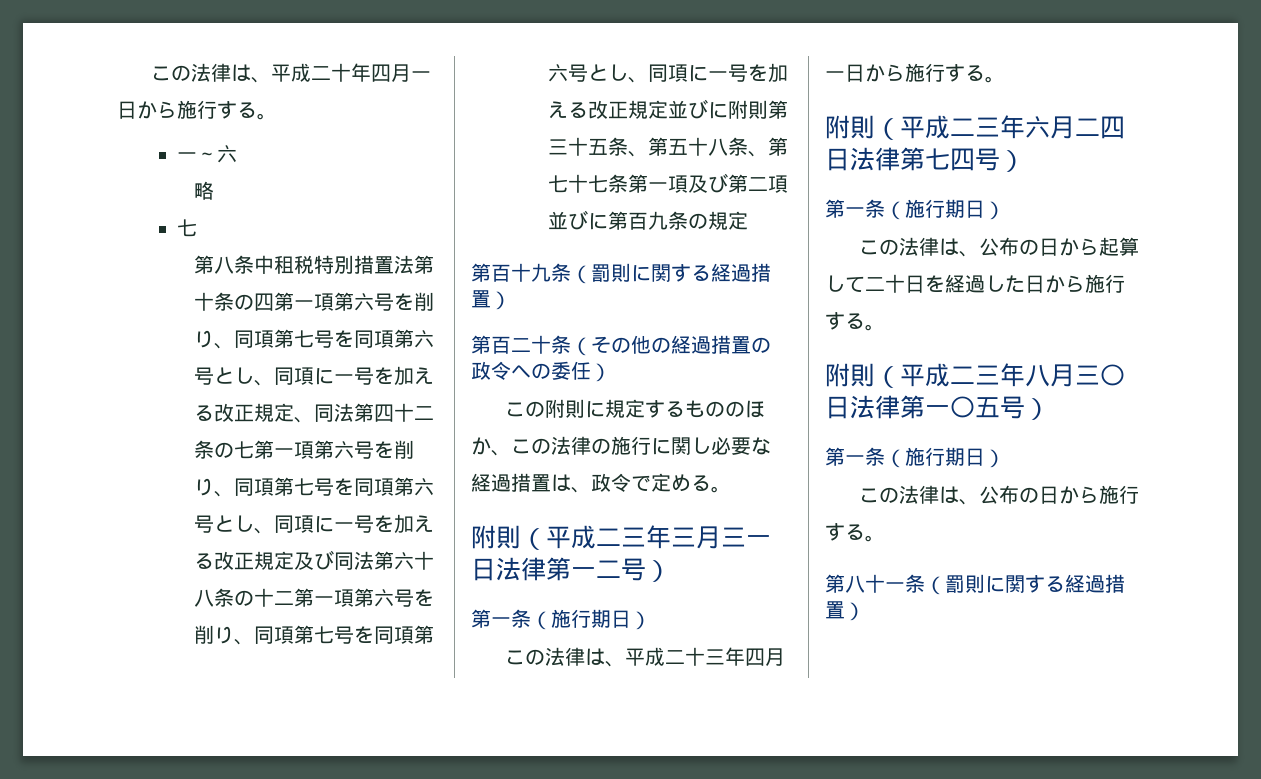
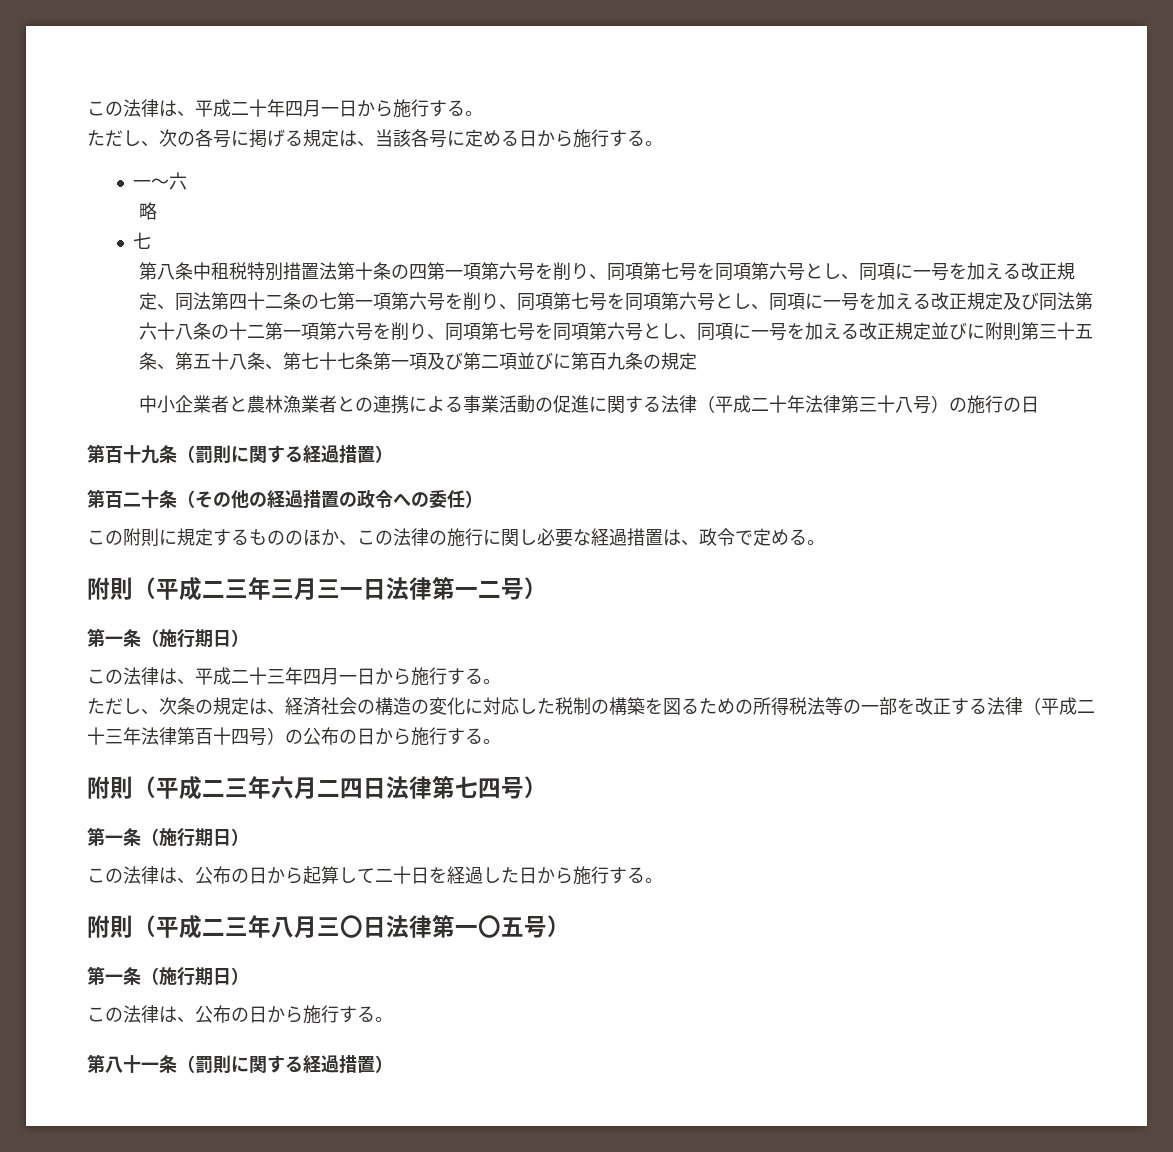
+ ただし、次の各号に掲げる規定は、当該各号に定める日から施行する。
+ 中小企業者と農林漁業者との連携による事業活動の促進に関する法律（平成二十年法律第三十八号）の施行の日
+ ただし、次条の規定は、経済社会の構造の変化に対応した税制の構築を図るための所得税法等の一部を改正する法律（平成二十三年法律第百十四号）の公布の日から施行する。

